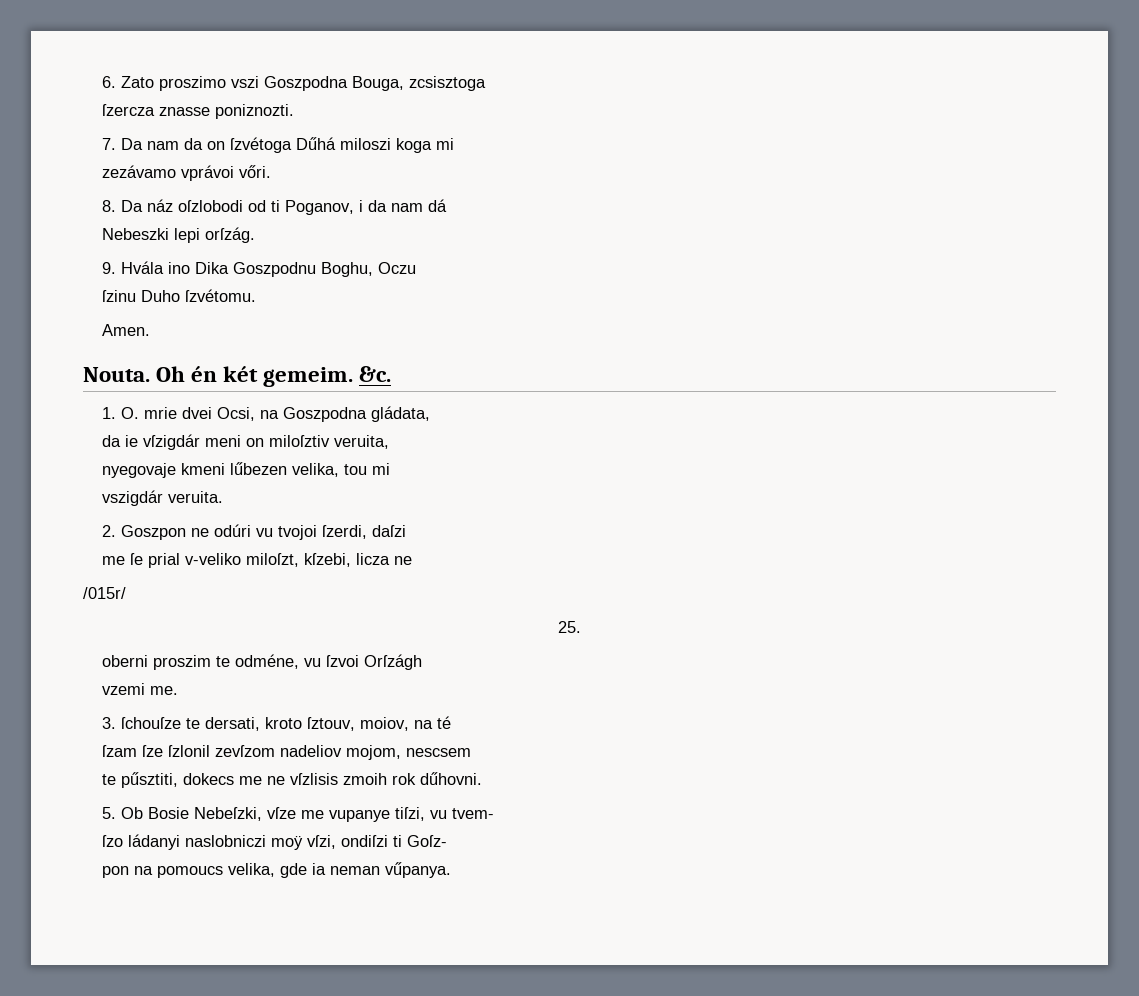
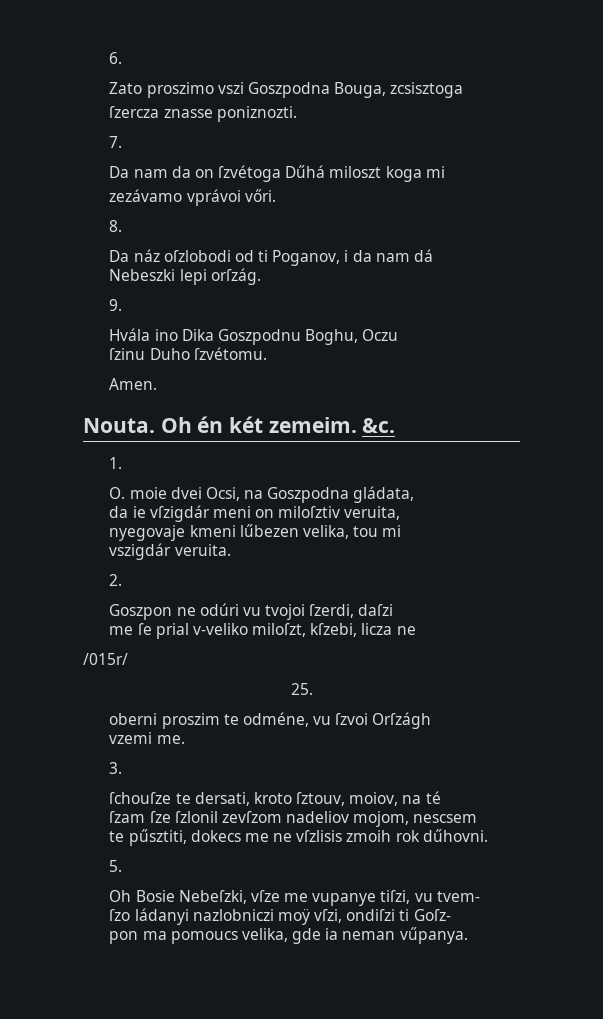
- 6. Zato proszimo vszi Goszpodna Bouga, zcsisztoga
+ 6.
+ Zato proszimo vszi Goszpodna Bouga, zcsisztoga
- 7. Da nam da on ſzvétoga Dűhá miloszi koga mi
+ 7.
+ Da nam da on ſzvétoga Dűhá miloszt koga mi
- 8. Da náz oſzlobodi od ti Poganov, i da nam dá
+ 8.
+ Da náz oſzlobodi od ti Poganov, i da nam dá
- 9. Hvála ino Dika Goszpodnu Boghu, Oczu
+ 9.
+ Hvála ino Dika Goszpodnu Boghu, Oczu
- Oh én két gemeim.
+ Oh én két zemeim.
- 1. O. mrie dvei Ocsi, na Goszpodna gládata,
+ 1.
+ O. moie dvei Ocsi, na Goszpodna gládata,
- 2. Goszpon ne odúri vu tvojoi ſzerdi, daſzi
+ 2.
+ Goszpon ne odúri vu tvojoi ſzerdi, daſzi
- 3. ſchouſze te dersati, kroto ſztouv, moiov, na té
+ 3.
+ ſchouſze te dersati, kroto ſztouv, moiov, na té
- 5. Ob Bosie Nebeſzki, vſze me vupanye tiſzi, vu tvem-
+ 5.
+ Oh Bosie Nebeſzki, vſze me vupanye tiſzi, vu tvem-
- ſzo ládanyi naslobniczi moÿ vſzi, ondiſzi ti Goſz-
+ ſzo ládanyi nazlobniczi moÿ vſzi, ondiſzi ti Goſz-
- pon na pomoucs velika, gde ia neman vűpanya.
+ pon ma pomoucs velika, gde ia neman vűpanya.

